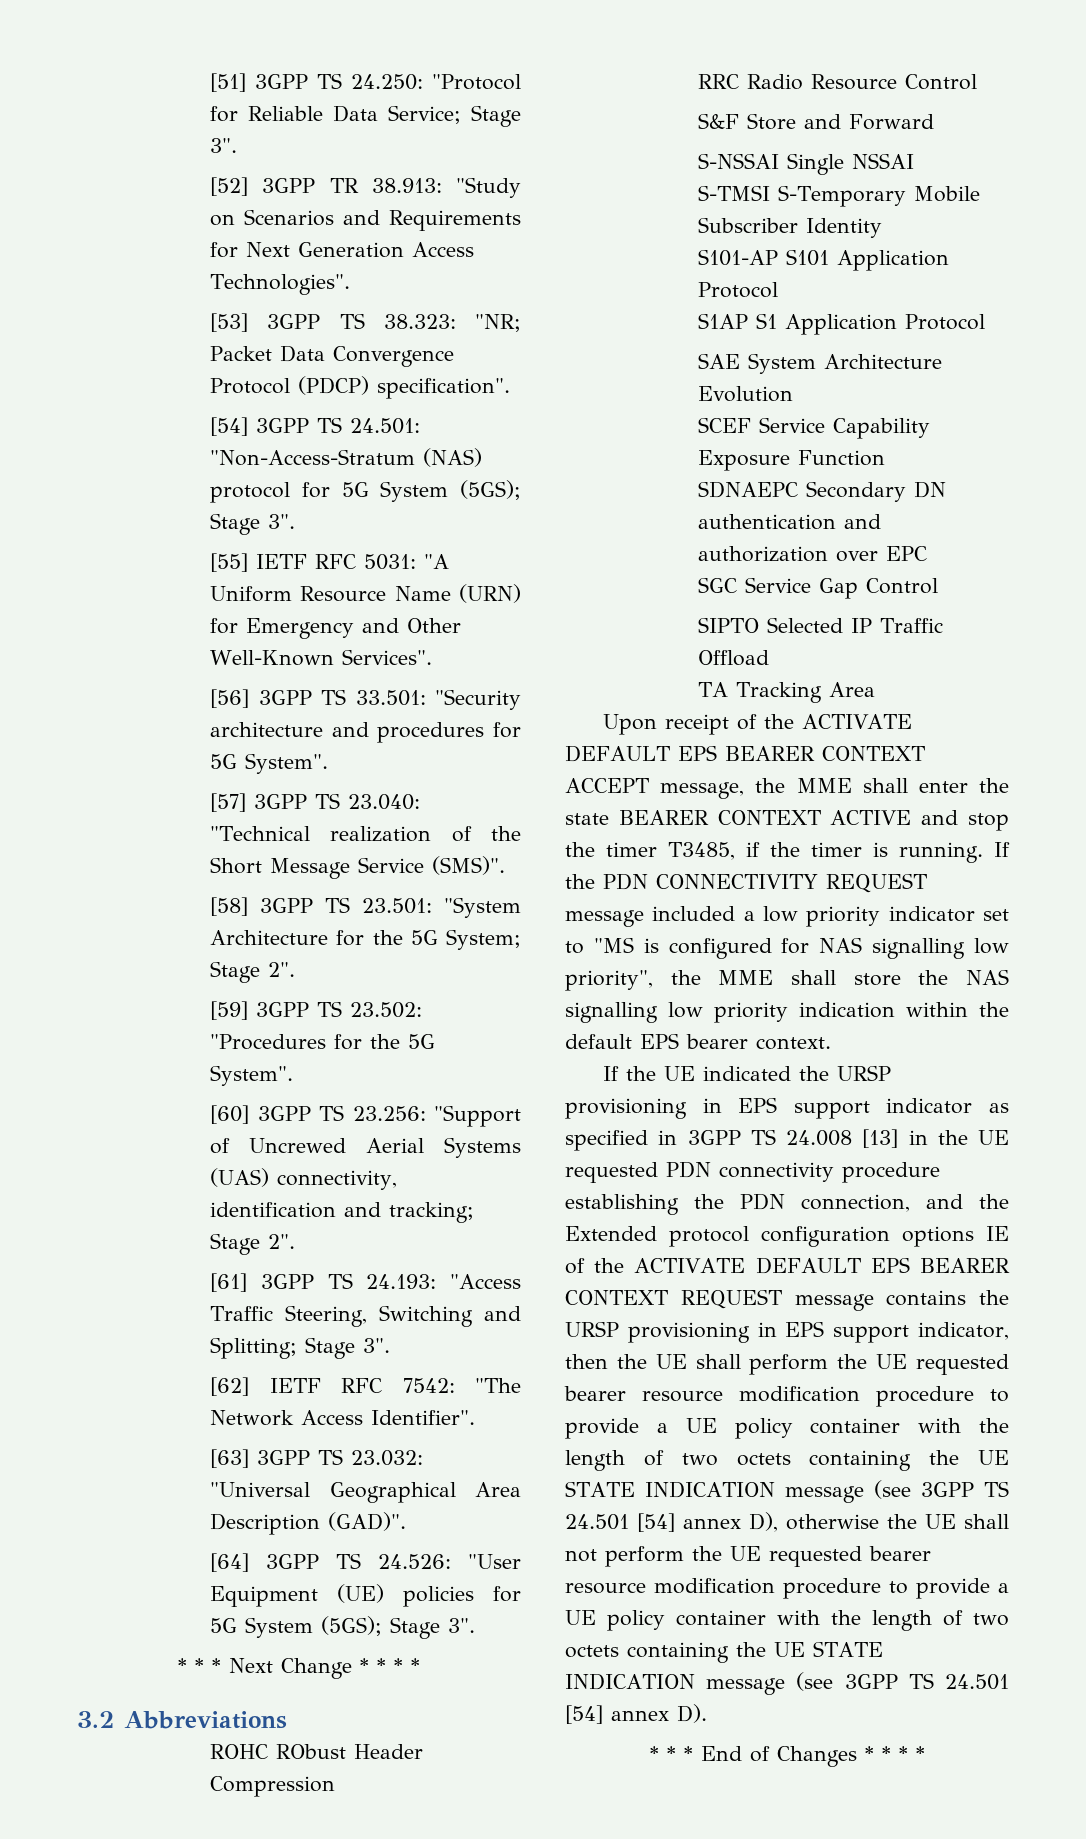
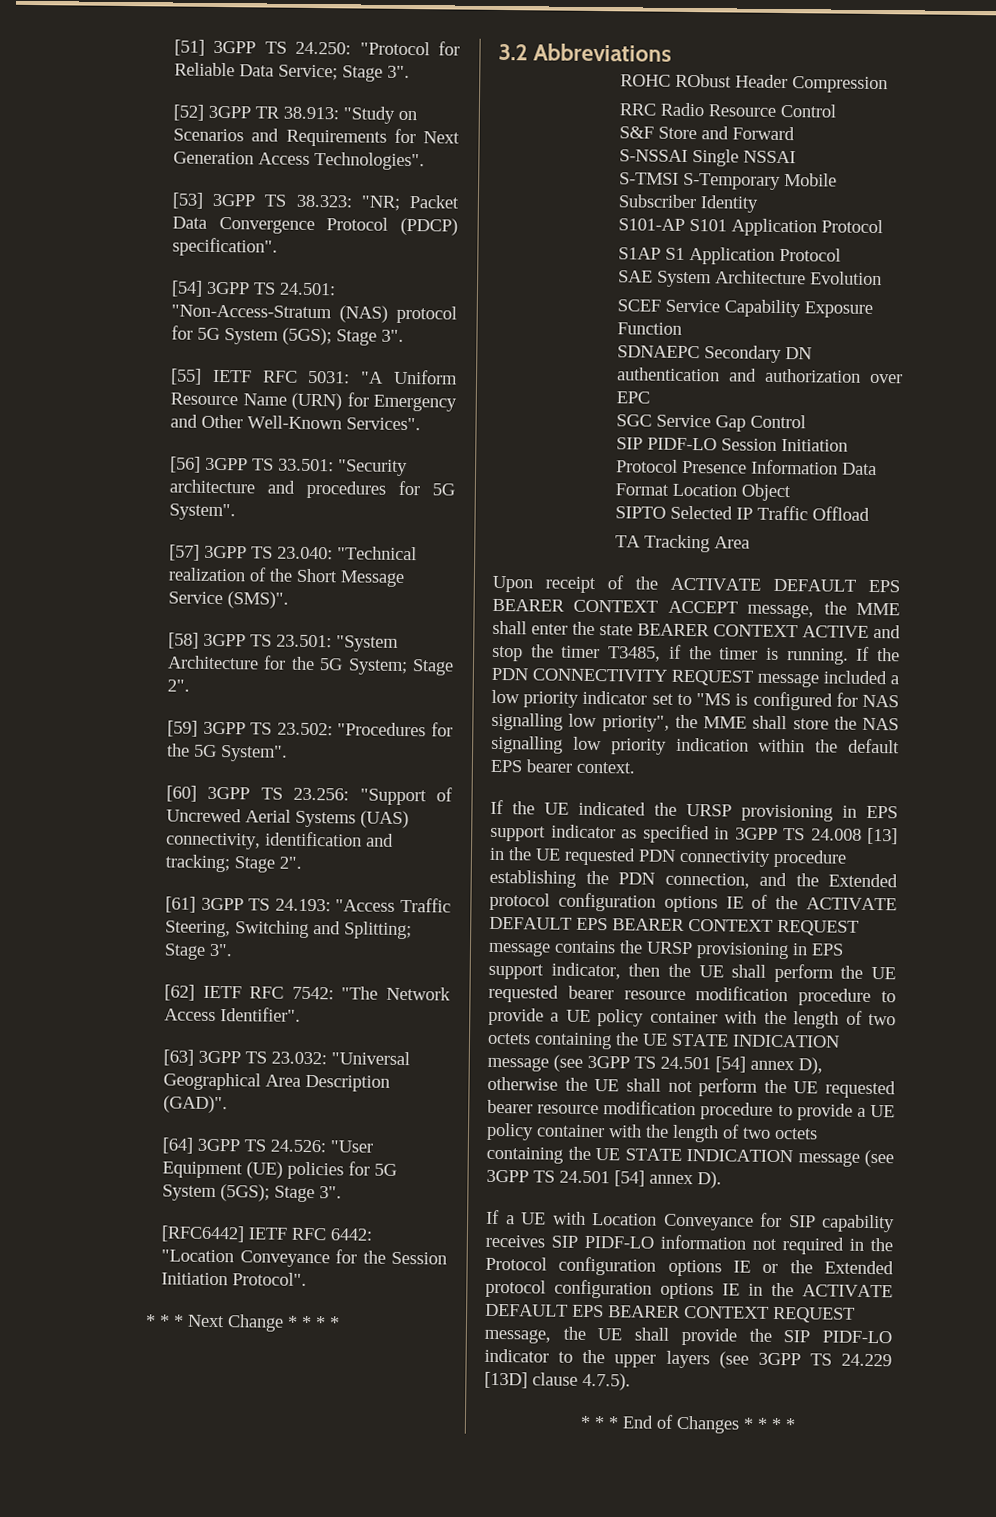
+ [RFC6442] IETF RFC 6442: "Location Conveyance for the Session Initiation Protocol".
+ SIP PIDF-LO Session Initiation Protocol Presence Information Data Format Location Object
+ If a UE with Location Conveyance for SIP capability receives SIP PIDF-LO information not required in the Protocol configuration options IE or the Extended protocol configuration options IE in the ACTIVATE DEFAULT EPS BEARER CONTEXT REQUEST message, the UE shall provide the SIP PIDF-LO indicator to the upper layers (see 3GPP TS 24.229 [13D] clause 4.7.5).

